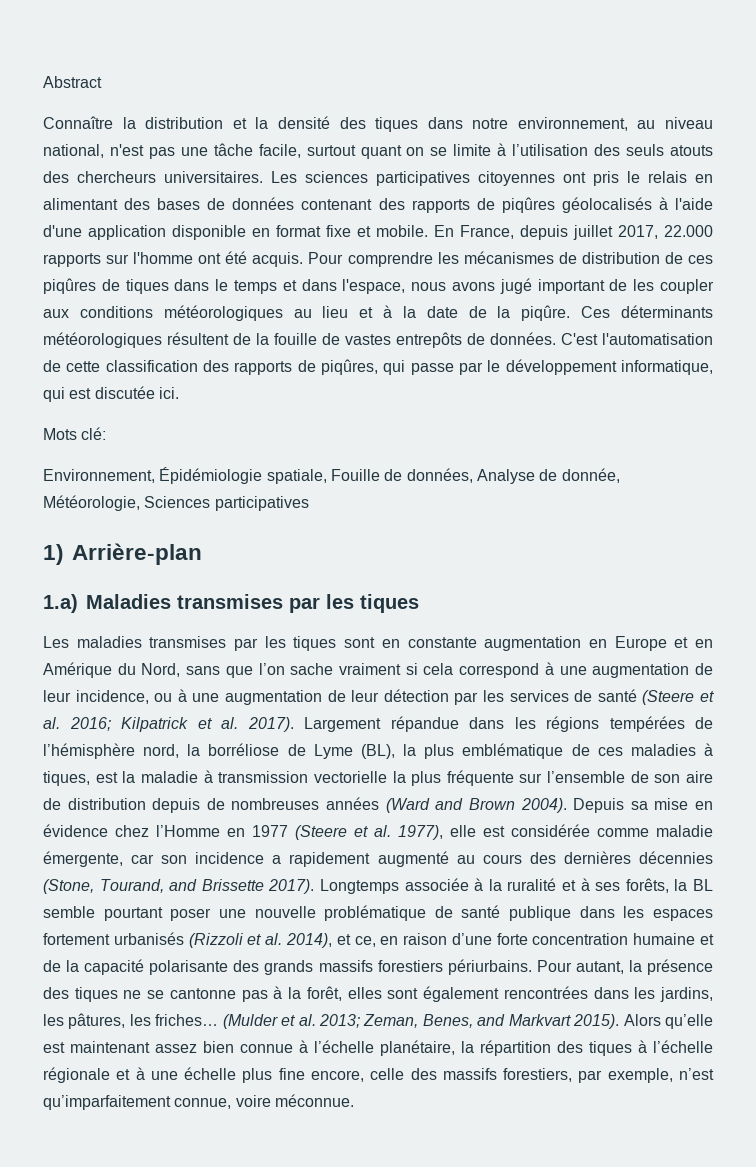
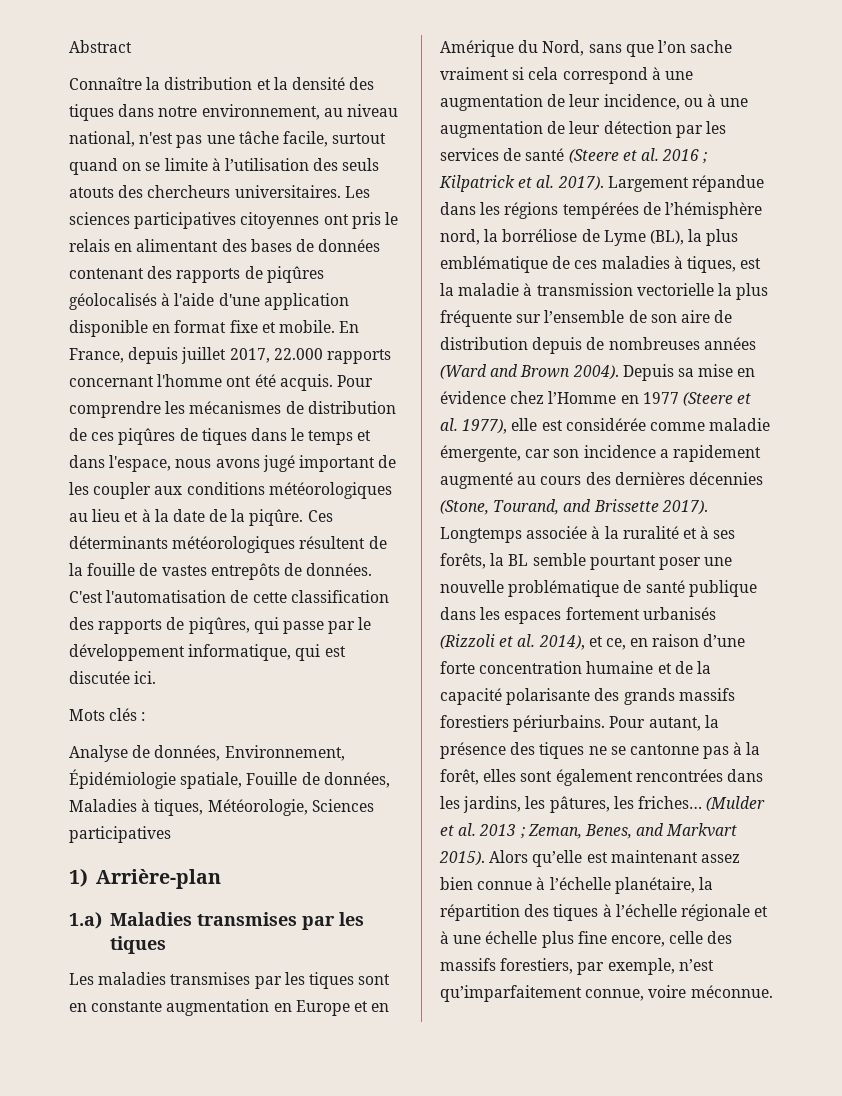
- Connaître la distribution et la densité des tiques dans notre environnement, au niveau national, n'est pas une tâche facile, surtout quant on se limite à l’utilisation des seuls atouts des chercheurs universitaires.
+ Connaître la distribution et la densité des tiques dans notre environnement, au niveau national, n'est pas une tâche facile, surtout quand on se limite à l’utilisation des seuls atouts des chercheurs universitaires.
- En France, depuis juillet 2017, 22.000 rapports sur l'homme ont été acquis.
+ En France, depuis juillet 2017, 22.000 rapports concernant l'homme ont été acquis.
- Mots clé:
- Environnement, Épidémiologie spatiale, Fouille de données, Analyse de donnée, Météorologie, Sciences participatives
+ Mots clés :
+ Analyse de données, Environnement, Épidémiologie spatiale, Fouille de données, Maladies à tiques, Météorologie, Sciences participatives
- Les maladies transmises par les tiques sont en constante augmentation en Europe et en Amérique du Nord, sans que l’on sache vraiment si cela correspond à une augmentation de leur incidence, ou à une augmentation de leur détection par les services de santé (Steere et al. 2016; Kilpatrick et al. 2017).
+ Les maladies transmises par les tiques sont en constante augmentation en Europe et en Amérique du Nord, sans que l’on sache vraiment si cela correspond à une augmentation de leur incidence, ou à une augmentation de leur détection par les services de santé (Steere et al. 2016 ; Kilpatrick et al. 2017).
- (Mulder et al. 2013; Zeman, Benes, and Markvart 2015).
+ (Mulder et al. 2013 ; Zeman, Benes, and Markvart 2015).

